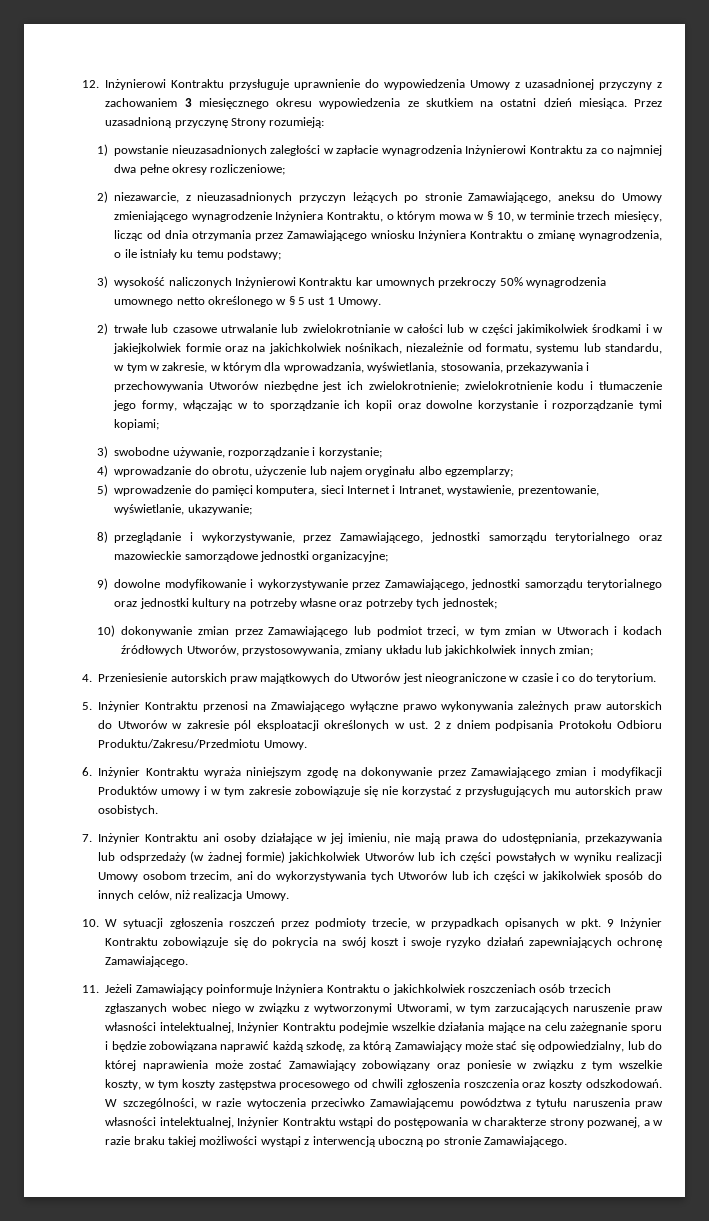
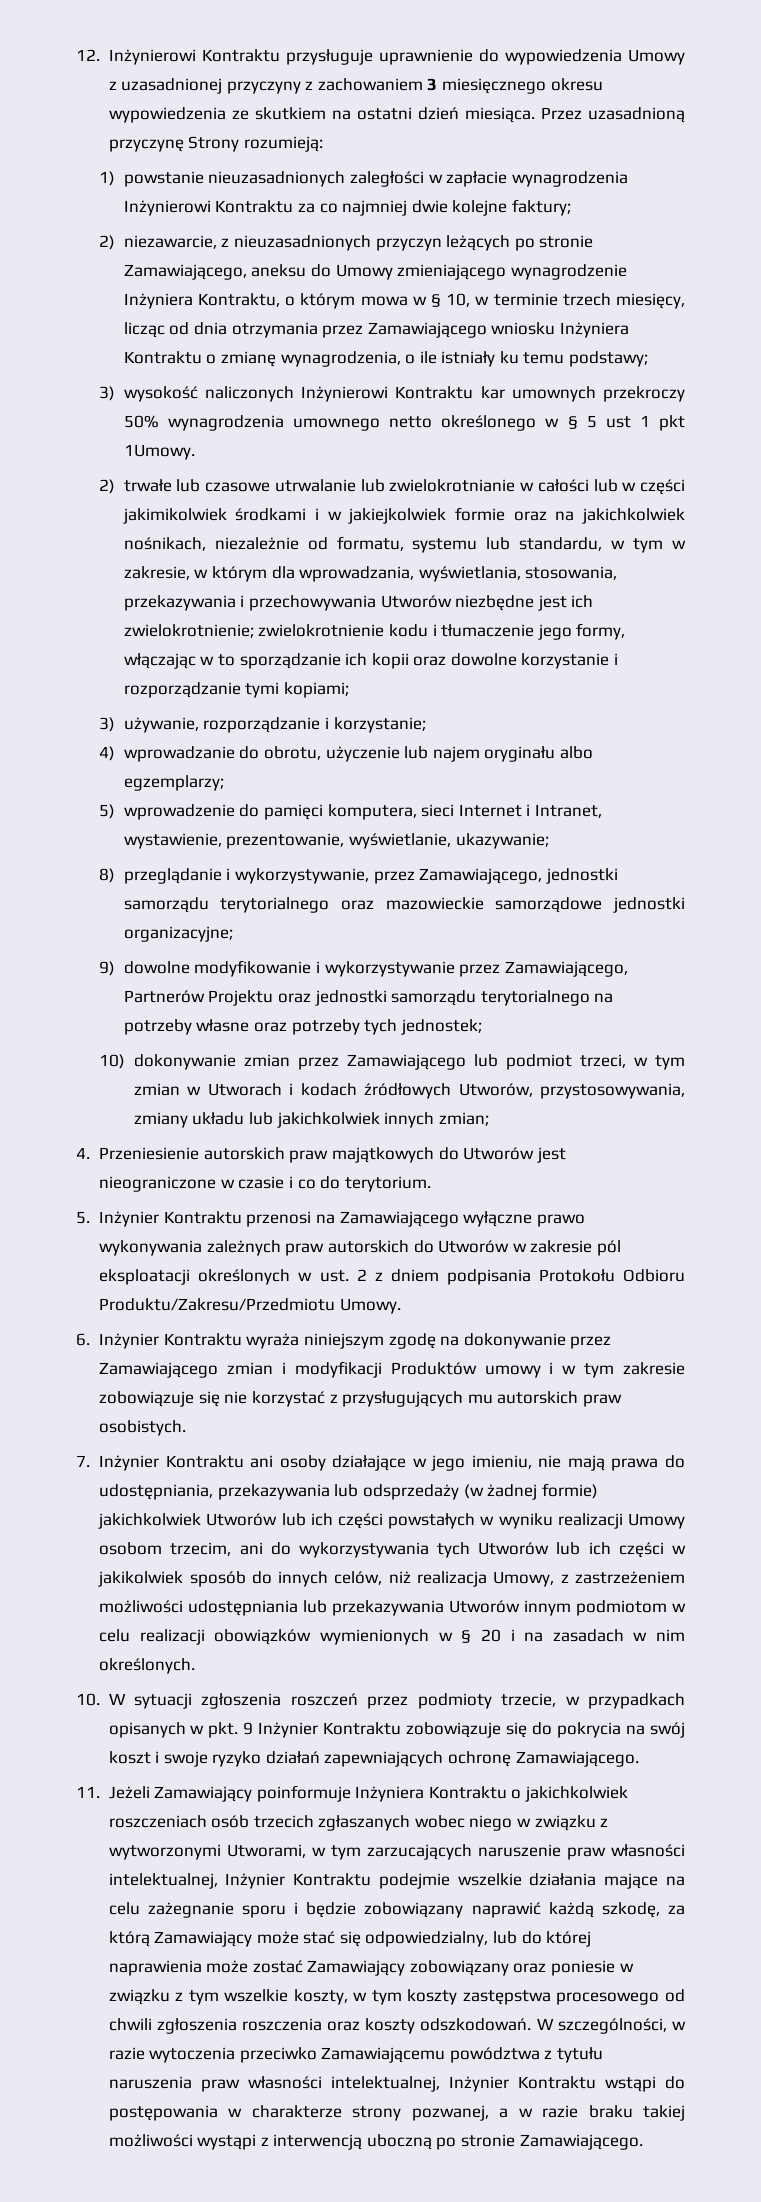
- 1) powstanie nieuzasadnionych zaległości w zapłacie wynagrodzenia Inżynierowi Kontraktu za co najmniej dwa pełne okresy rozliczeniowe;
+ 1) powstanie nieuzasadnionych zaległości w zapłacie wynagrodzenia Inżynierowi Kontraktu za co najmniej dwie kolejne faktury;
- 3) wysokość naliczonych Inżynierowi Kontraktu kar umownych przekroczy 50% wynagrodzenia umownego netto określonego w § 5 ust 1 Umowy.
+ 3) wysokość naliczonych Inżynierowi Kontraktu kar umownych przekroczy 50% wynagrodzenia umownego netto określonego w § 5 ust 1 pkt 1Umowy.
- 3) swobodne używanie, rozporządzanie i korzystanie;
+ 3) używanie, rozporządzanie i korzystanie;
- 9) dowolne modyfikowanie i wykorzystywanie przez Zamawiającego, jednostki samorządu terytorialnego oraz jednostki kultury na potrzeby własne oraz potrzeby tych jednostek;
+ 9) dowolne modyfikowanie i wykorzystywanie przez Zamawiającego, Partnerów Projektu oraz jednostki samorządu terytorialnego na potrzeby własne oraz potrzeby tych jednostek;
- 5. Inżynier Kontraktu przenosi na Zmawiającego wyłączne prawo wykonywania zależnych praw autorskich do Utworów w zakresie pól eksploatacji określonych w ust. 2 z dniem podpisania Protokołu Odbioru Produktu/Zakresu/Przedmiotu Umowy.
+ 5. Inżynier Kontraktu przenosi na Zamawiającego wyłączne prawo wykonywania zależnych praw autorskich do Utworów w zakresie pól eksploatacji określonych w ust. 2 z dniem podpisania Protokołu Odbioru Produktu/Zakresu/Przedmiotu Umowy.
- 7. Inżynier Kontraktu ani osoby działające w jej imieniu, nie mają prawa do udostępniania, przekazywania lub odsprzedaży (w żadnej formie) jakichkolwiek Utworów lub ich części powstałych w wyniku realizacji Umowy osobom trzecim, ani do wykorzystywania tych Utworów lub ich części w jakikolwiek sposób do innych celów, niż realizacja Umowy.
+ 7. Inżynier Kontraktu ani osoby działające w jego imieniu, nie mają prawa do udostępniania, przekazywania lub odsprzedaży (w żadnej formie) jakichkolwiek Utworów lub ich części powstałych w wyniku realizacji Umowy osobom trzecim, ani do wykorzystywania tych Utworów lub ich części w jakikolwiek sposób do innych celów, niż realizacja Umowy, z zastrzeżeniem możliwości udostępniania lub przekazywania Utworów innym podmiotom w celu realizacji obowiązków wymienionych w § 20 i na zasadach w nim określonych.
- 11. Jeżeli Zamawiający poinformuje Inżyniera Kontraktu o jakichkolwiek roszczeniach osób trzecich zgłaszanych wobec niego w związku z wytworzonymi Utworami, w tym zarzucających naruszenie praw własności intelektualnej, Inżynier Kontraktu podejmie wszelkie działania mające na celu zażegnanie sporu i będzie zobowiązana naprawić każdą szkodę, za którą Zamawiający może stać się odpowiedzialny, lub do której naprawienia może zostać Zamawiający zobowiązany oraz poniesie w związku z tym wszelkie koszty, w tym koszty zastępstwa procesowego od chwili zgłoszenia roszczenia oraz koszty odszkodowań.
+ 11. Jeżeli Zamawiający poinformuje Inżyniera Kontraktu o jakichkolwiek roszczeniach osób trzecich zgłaszanych wobec niego w związku z wytworzonymi Utworami, w tym zarzucających naruszenie praw własności intelektualnej, Inżynier Kontraktu podejmie wszelkie działania mające na celu zażegnanie sporu i będzie zobowiązany naprawić każdą szkodę, za którą Zamawiający może stać się odpowiedzialny, lub do której naprawienia może zostać Zamawiający zobowiązany oraz poniesie w związku z tym wszelkie koszty, w tym koszty zastępstwa procesowego od chwili zgłoszenia roszczenia oraz koszty odszkodowań.

